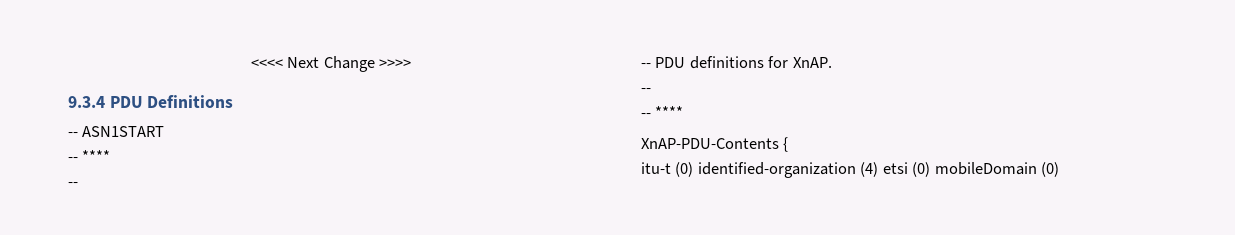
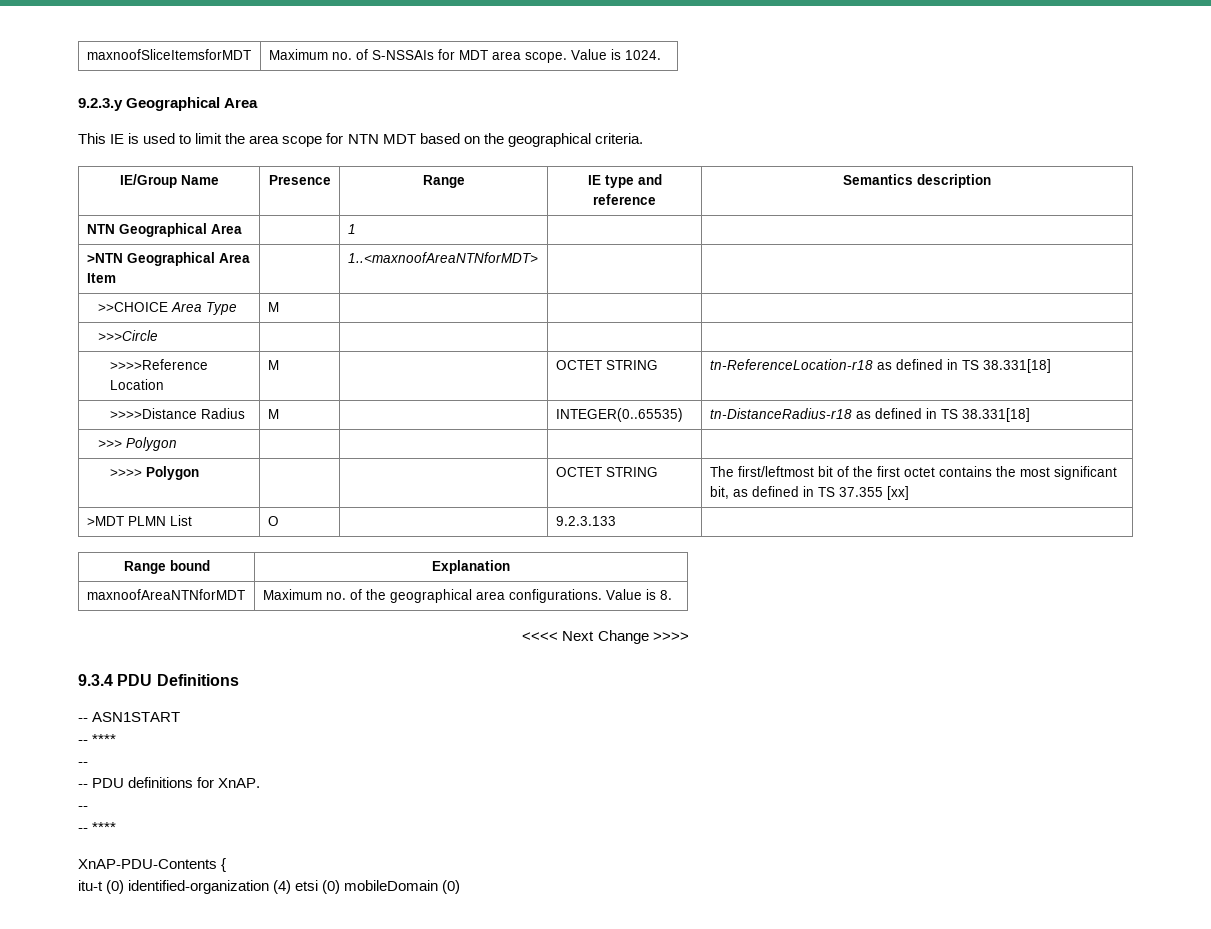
+ maxnoofSliceItemsforMDT | Maximum no. of S-NSSAIs for MDT area scope. Value is 1024.
+ 9.2.3.y Geographical Area
+ This IE is used to limit the area scope for NTN MDT based on the geographical criteria.
+ IE/Group Name | Presence | Range | IE type and reference | Semantics description
+ NTN Geographical Area | | 1 | |
+ >NTN Geographical Area Item | | 1..<maxnoofAreaNTNforMDT> | |
+ >>CHOICE Area Type | M | | |
+ >>>Circle | | | |
+ >>>>Reference Location | M | | OCTET STRING | tn-ReferenceLocation-r18 as defined in TS 38.331[18]
+ >>>>Distance Radius | M | | INTEGER(0..65535) | tn-DistanceRadius-r18 as defined in TS 38.331[18]
+ >>> Polygon | | | |
+ >>>> Polygon | | | OCTET STRING | The first/leftmost bit of the first octet contains the most significant bit, as defined in TS 37.355 [xx]
+ >MDT PLMN List | O | | 9.2.3.133 |
+ Range bound | Explanation
+ maxnoofAreaNTNforMDT | Maximum no. of the geographical area configurations. Value is 8.

